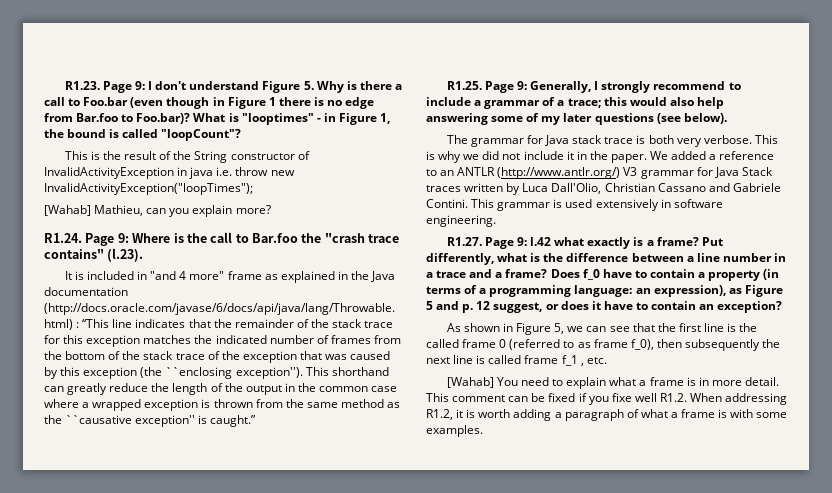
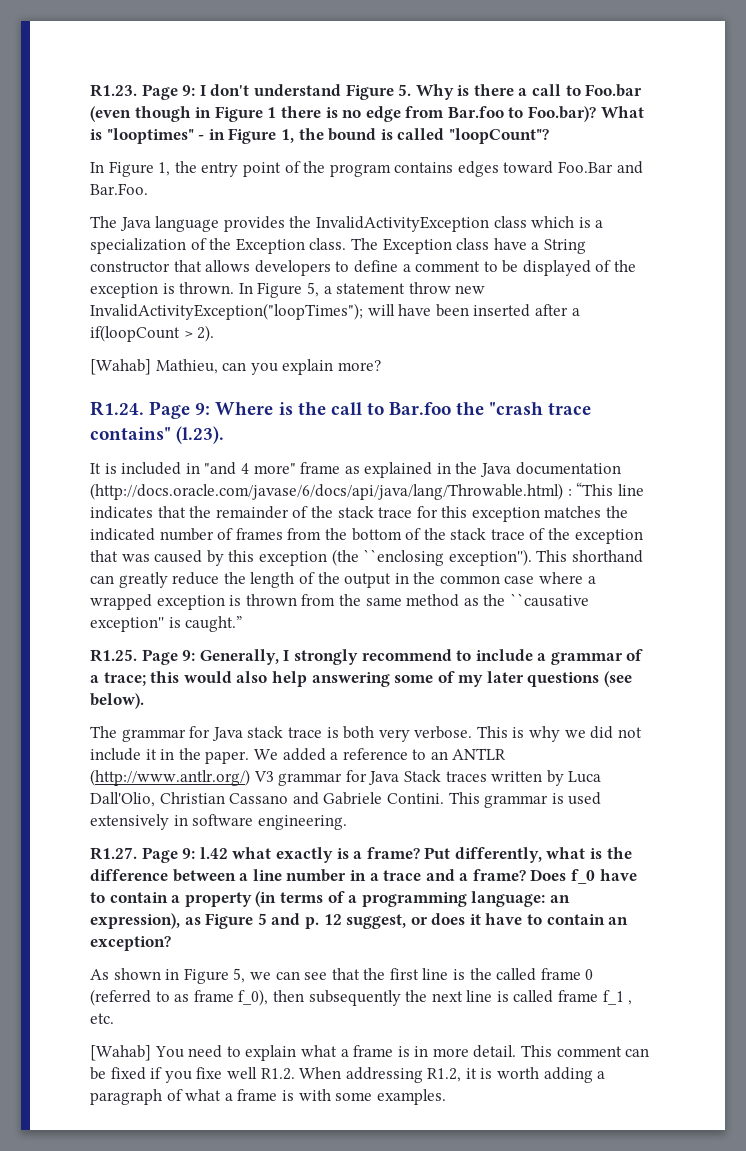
- This is the result of the String constructor of InvalidActivityException in java i.e. throw new InvalidActivityException("loopTimes");
+ In Figure 1, the entry point of the program contains edges toward Foo.Bar and Bar.Foo.
+ The Java language provides the InvalidActivityException class which is a specialization of the Exception class. The Exception class have a String constructor that allows developers to define a comment to be displayed of the exception is thrown. In Figure 5, a statement throw new InvalidActivityException("loopTimes"); will have been inserted after a if(loopCount > 2).

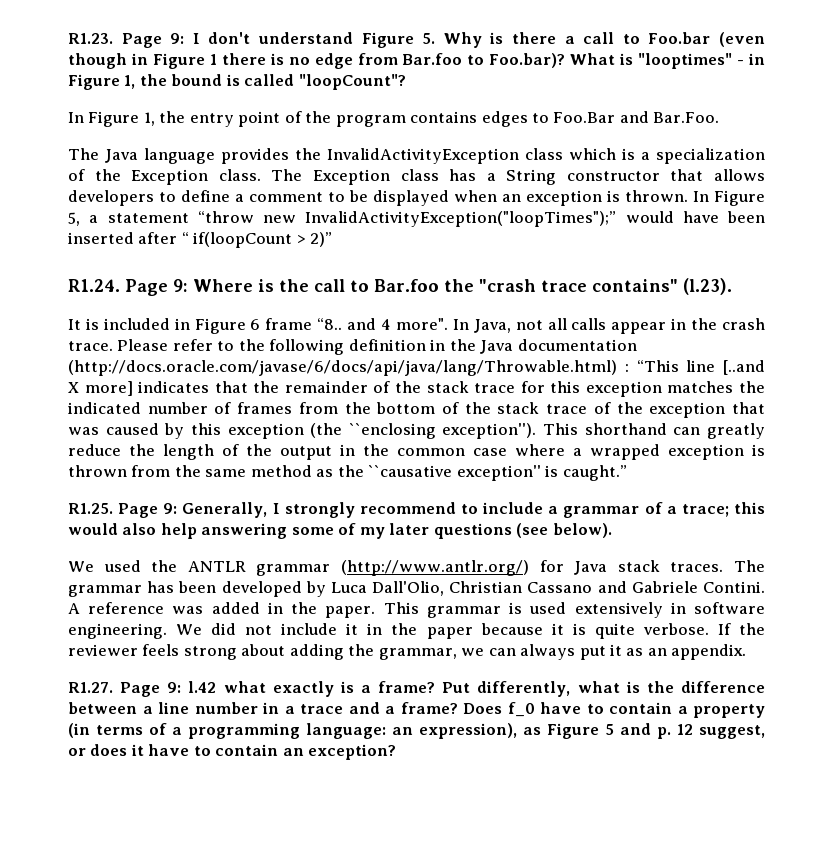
- In Figure 1, the entry point of the program contains edges toward Foo.Bar and Bar.Foo.
+ In Figure 1, the entry point of the program contains edges to Foo.Bar and Bar.Foo.
- The Exception class have a String constructor that allows developers to define a comment to be displayed of the exception is thrown.
+ The Exception class has a String constructor that allows developers to define a comment to be displayed when an exception is thrown.
- In Figure 5, a statement throw new InvalidActivityException("loopTimes"); will have been inserted after a if(loopCount > 2).
- [Wahab] Mathieu, can you explain more?
+ In Figure 5, a statement “throw new InvalidActivityException("loopTimes");” would have been inserted after “ if(loopCount > 2)”
- It is included in "and 4 more" frame as explained in the Java documentation (http://docs.oracle.com/javase/6/docs/api/java/lang/Throwable.html) : “This line indicates that the remainder of the stack trace for this exception matches the indicated number of frames from the bottom of the stack trace of the exception that was caused by this exception (the ``enclosing exception'').
+ It is included in Figure 6 frame “8.. and 4 more". In Java, not all calls appear in the crash trace. Please refer to the following definition in the Java documentation (http://docs.oracle.com/javase/6/docs/api/java/lang/Throwable.html) : “This line [..and X more] indicates that the remainder of the stack trace for this exception matches the indicated number of frames from the bottom of the stack trace of the exception that was caused by this exception (the ``enclosing exception'').
- The grammar for Java stack trace is both very verbose. This is why we did not include it in the paper. We added a reference to an ANTLR (http://www.antlr.org/) V3 grammar for Java Stack traces written by Luca Dall'Olio, Christian Cassano and Gabriele Contini.
+ We used the ANTLR grammar (http://www.antlr.org/) for Java stack traces. The grammar has been developed by Luca Dall'Olio, Christian Cassano and Gabriele Contini.
+ A reference was added in the paper.
+ We did not include it in the paper because it is quite verbose. If the reviewer feels strong about adding the grammar, we can always put it as an appendix.
- As shown in Figure 5, we can see that the first line is the called frame 0 (referred to as frame f_0), then subsequently the next line is called frame f_1 , etc.
- [Wahab] You need to explain what a frame is in more detail. This comment can be fixed if you fixe well R1.2. When addressing R1.2, it is worth adding a paragraph of what a frame is with some examples.

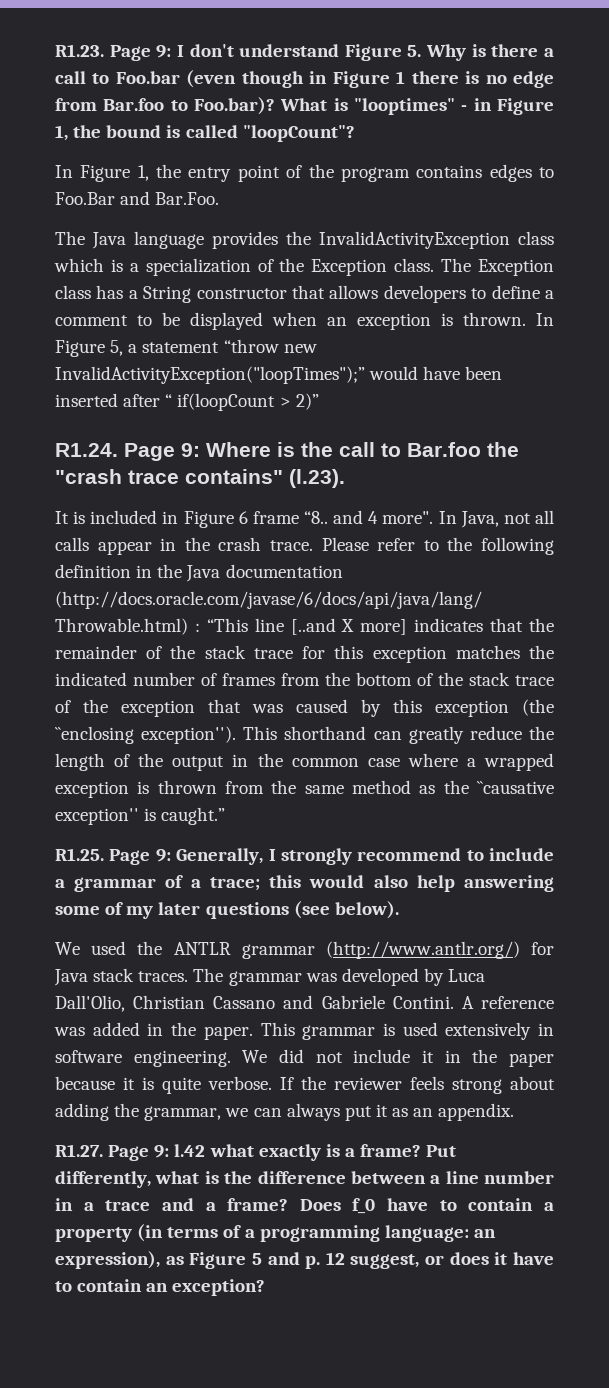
- The grammar has been developed by Luca Dall'Olio, Christian Cassano and Gabriele Contini.
+ The grammar was developed by Luca Dall'Olio, Christian Cassano and Gabriele Contini.

